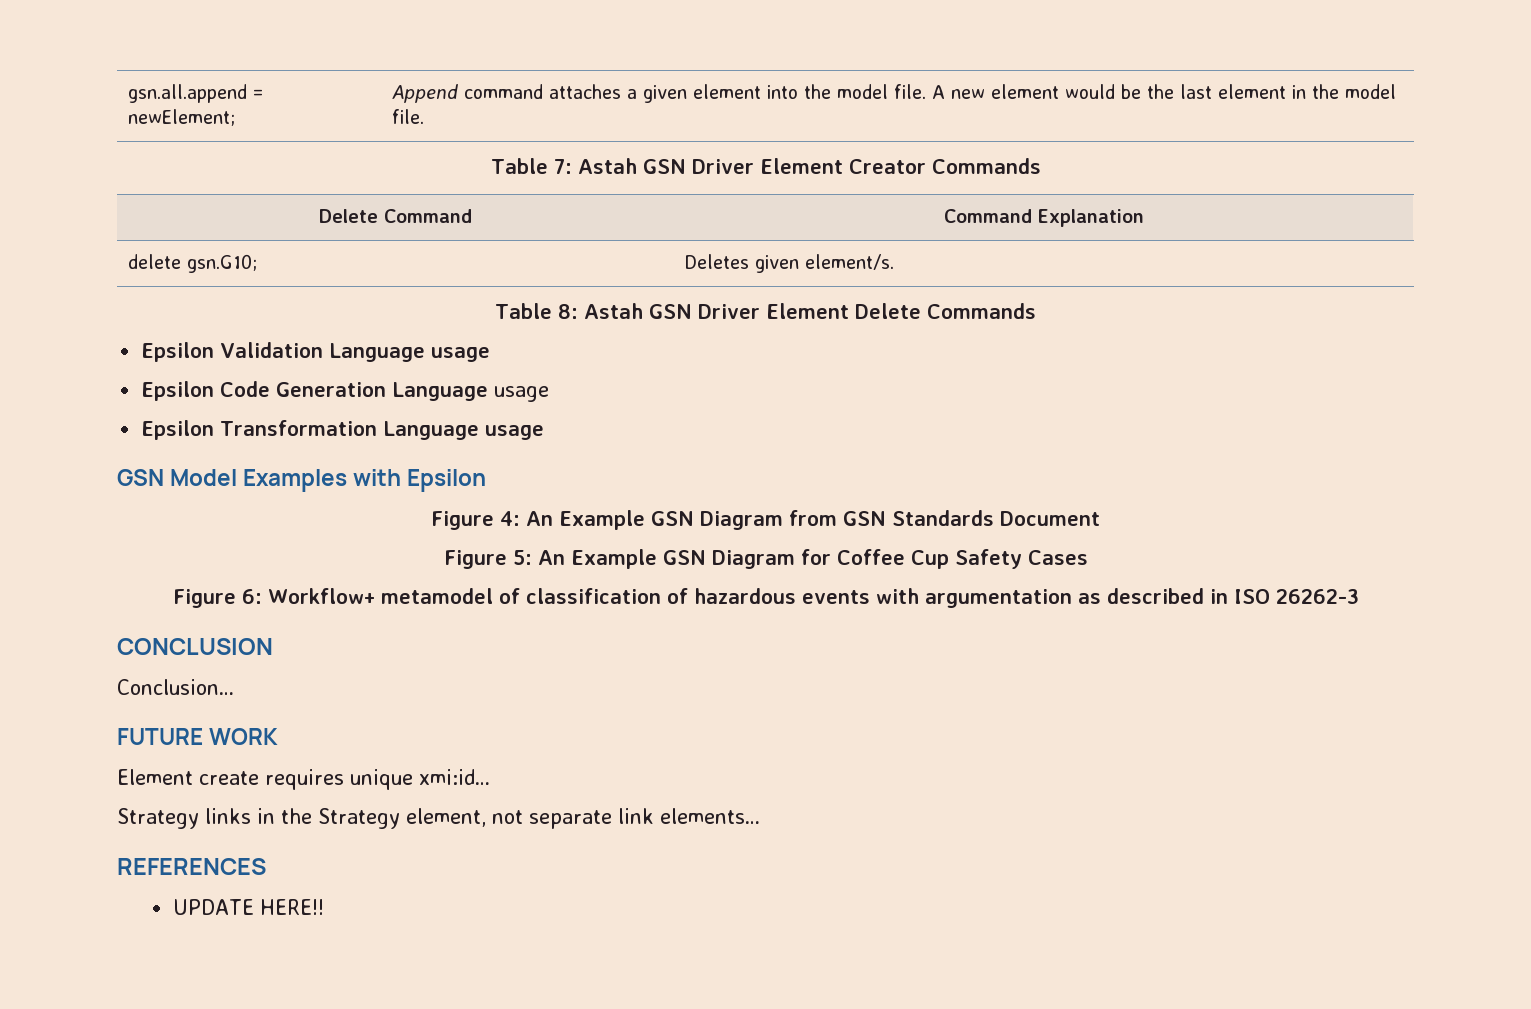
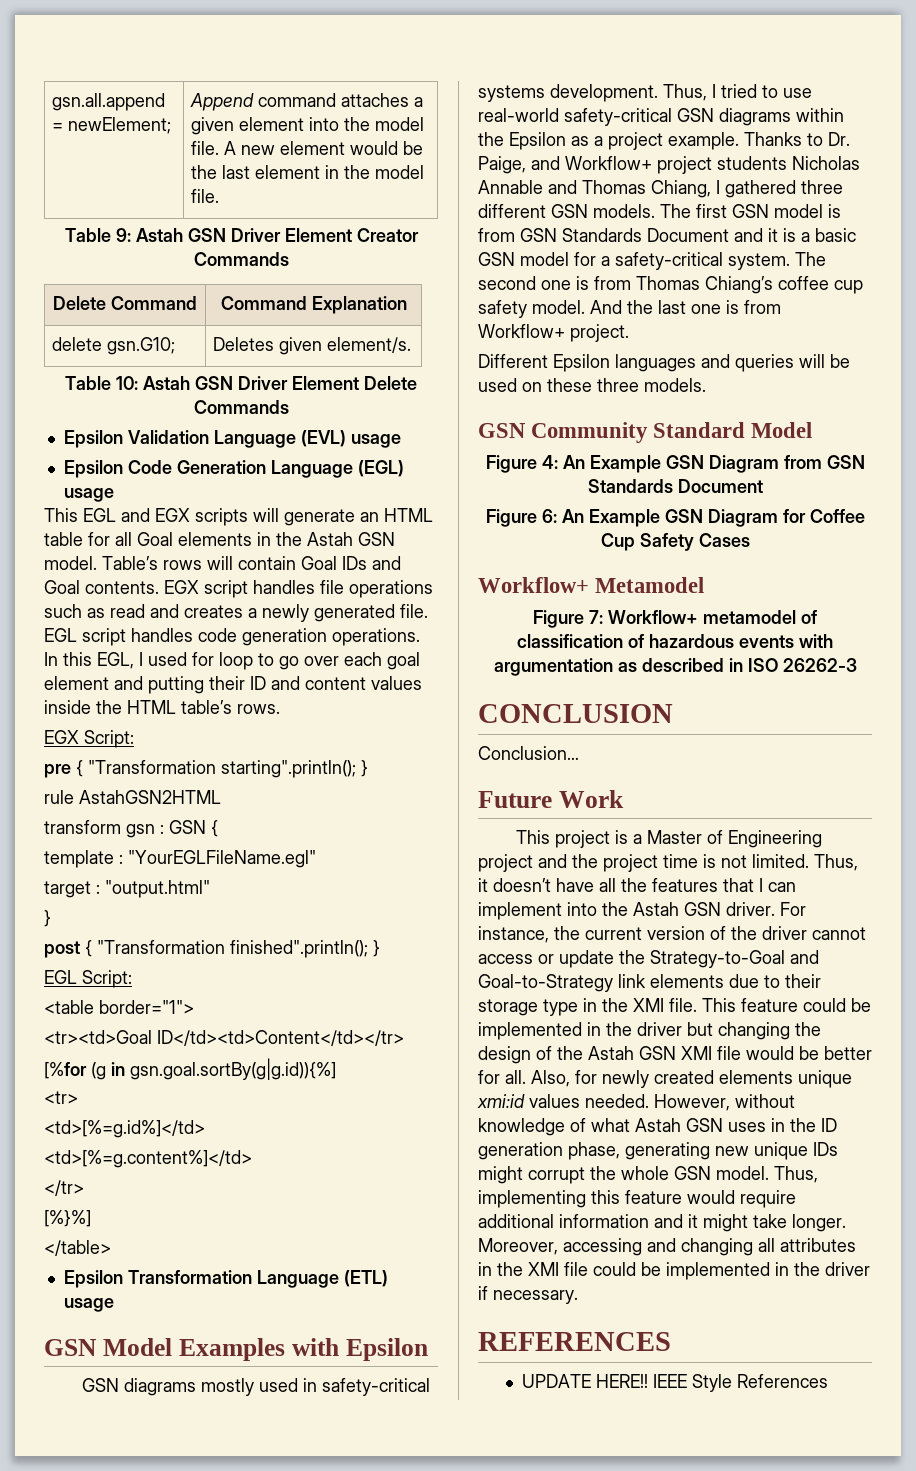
- Table 7: Astah GSN Driver Element Creator Commands
+ Table 9: Astah GSN Driver Element Creator Commands
- Table 8: Astah GSN Driver Element Delete Commands
+ Table 10: Astah GSN Driver Element Delete Commands
- Epsilon Validation Language usage
+ Epsilon Validation Language (EVL) usage
- Epsilon Code Generation Language usage
+ Epsilon Code Generation Language (EGL) usage
+ This EGL and EGX scripts will generate an HTML table for all Goal elements in the Astah GSN model. Table’s rows will contain Goal IDs and Goal contents. EGX script handles file operations such as read and creates a newly generated file. EGL script handles code generation operations. In this EGL, I used for loop to go over each goal element and putting their ID and content values inside the HTML table’s rows.
+ EGX Script:
+ pre { "Transformation starting".println(); }
+ rule AstahGSN2HTML
+ transform gsn : GSN {
+ template : "YourEGLFileName.egl"
+ target : "output.html"
+ }
+ post { "Transformation finished".println(); }
+ EGL Script:
+ <table border="1">
+ <tr><td>Goal ID</td><td>Content</td></tr>
+ [%for (g in gsn.goal.sortBy(g|g.id)){%]
+ <tr>
+ <td>[%=g.id%]</td>
+ <td>[%=g.content%]</td>
+ </tr>
+ [%}%]
+ </table>
- Epsilon Transformation Language usage
+ Epsilon Transformation Language (ETL) usage
+ GSN diagrams mostly used in safety-critical systems development. Thus, I tried to use real-world safety-critical GSN diagrams within the Epsilon as a project example. Thanks to Dr. Paige, and Workflow+ project students Nicholas Annable and Thomas Chiang, I gathered three different GSN models. The first GSN model is from GSN Standards Document and it is a basic GSN model for a safety-critical system. The second one is from Thomas Chiang’s coffee cup safety model. And the last one is from Workflow+ project.
+ Different Epsilon languages and queries will be used on these three models.
+ GSN Community Standard Model
- Figure 5: An Example GSN Diagram for Coffee Cup Safety Cases
+ Figure 6: An Example GSN Diagram for Coffee Cup Safety Cases
- Figure 6: Workflow+ metamodel of classification of hazardous events with argumentation as described in ISO 26262-3
+ Workflow+ Metamodel
+ Figure 7: Workflow+ metamodel of classification of hazardous events with argumentation as described in ISO 26262-3
- FUTURE WORK
- Element create requires unique xmi:id…
- Strategy links in the Strategy element, not separate link elements…
+ Future Work
+ This project is a Master of Engineering project and the project time is not limited. Thus, it doesn’t have all the features that I can implement into the Astah GSN driver. For instance, the current version of the driver cannot access or update the Strategy-to-Goal and Goal-to-Strategy link elements due to their storage type in the XMI file. This feature could be implemented in the driver but changing the design of the Astah GSN XMI file would be better for all. Also, for newly created elements unique xmi:id values needed. However, without knowledge of what Astah GSN uses in the ID generation phase, generating new unique IDs might corrupt the whole GSN model. Thus, implementing this feature would require additional information and it might take longer. Moreover, accessing and changing all attributes in the XMI file could be implemented in the driver if necessary.
+ IEEE Style References

